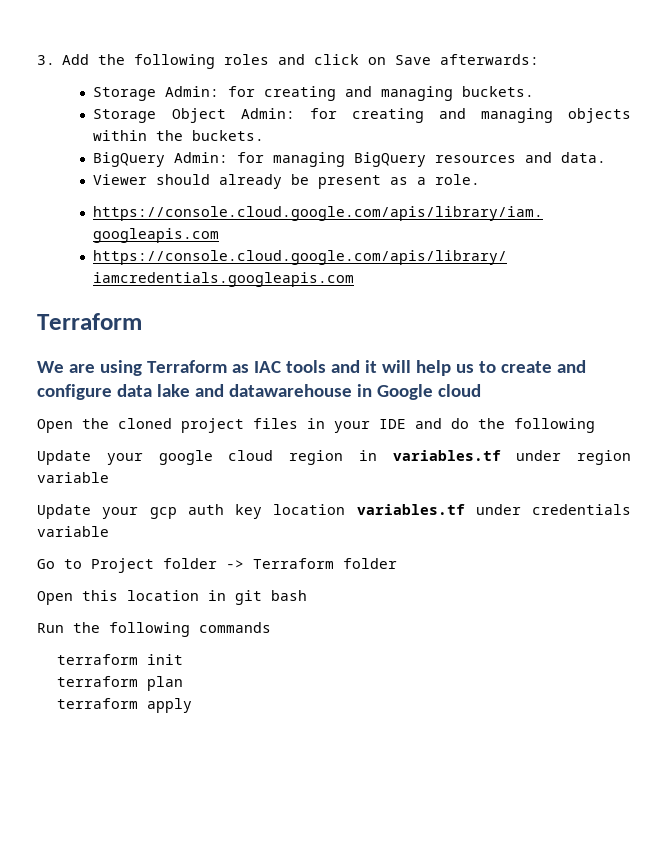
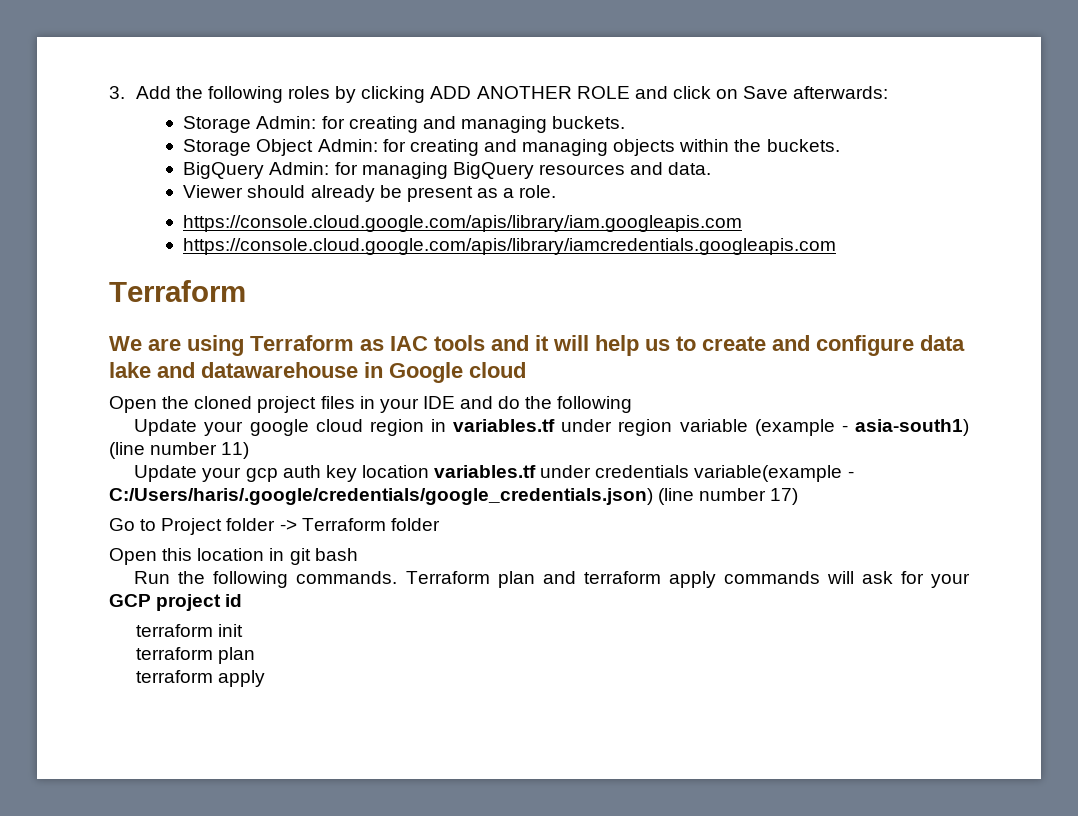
- 3. Add the following roles and click on Save afterwards:
+ 3. Add the following roles by clicking ADD ANOTHER ROLE and click on Save afterwards:
- Update your google cloud region in variables.tf under region variable
+ Update your google cloud region in variables.tf under region variable (example - asia-south1) (line number 11)
- Update your gcp auth key location variables.tf under credentials variable
+ Update your gcp auth key location variables.tf under credentials variable(example - C:/Users/haris/.google/credentials/google_credentials.json) (line number 17)
- Run the following commands
+ Run the following commands. Terraform plan and terraform apply commands will ask for your GCP project id

